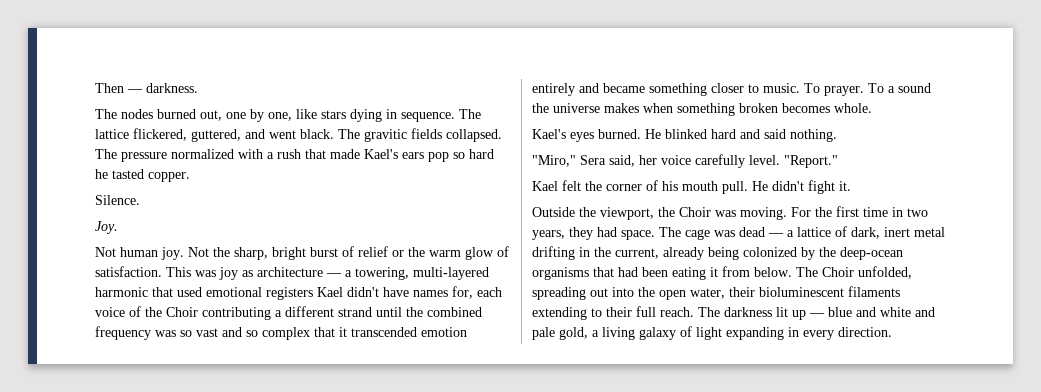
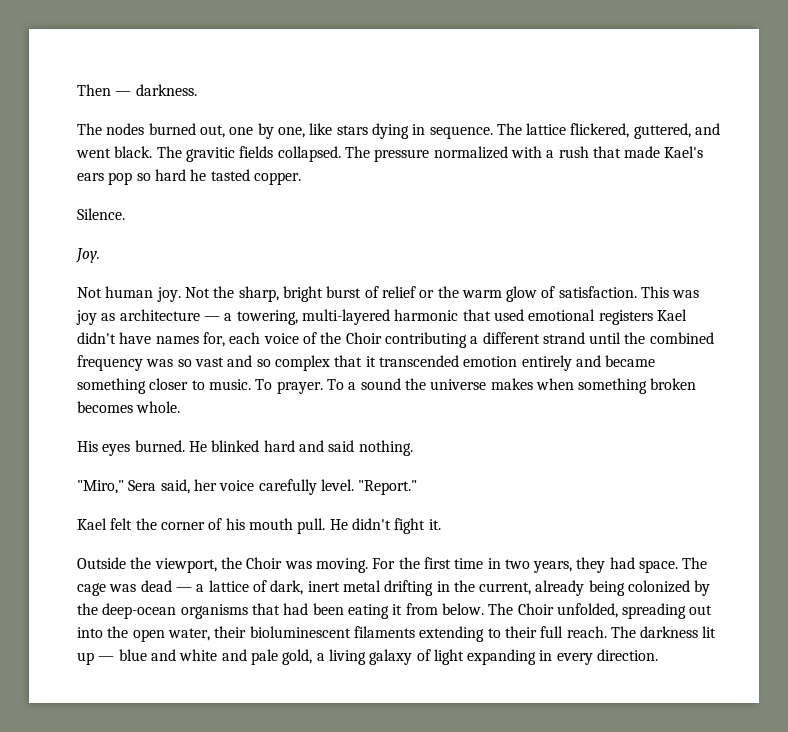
- Kael's eyes burned.
+ His eyes burned.

